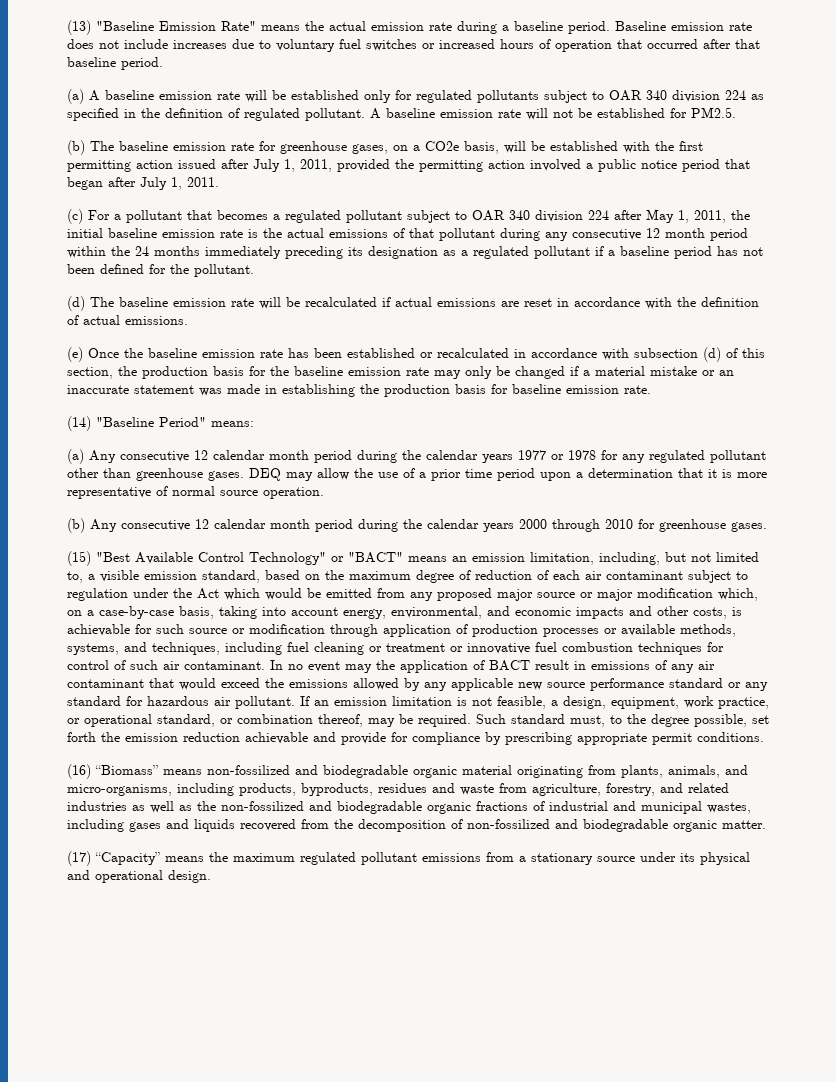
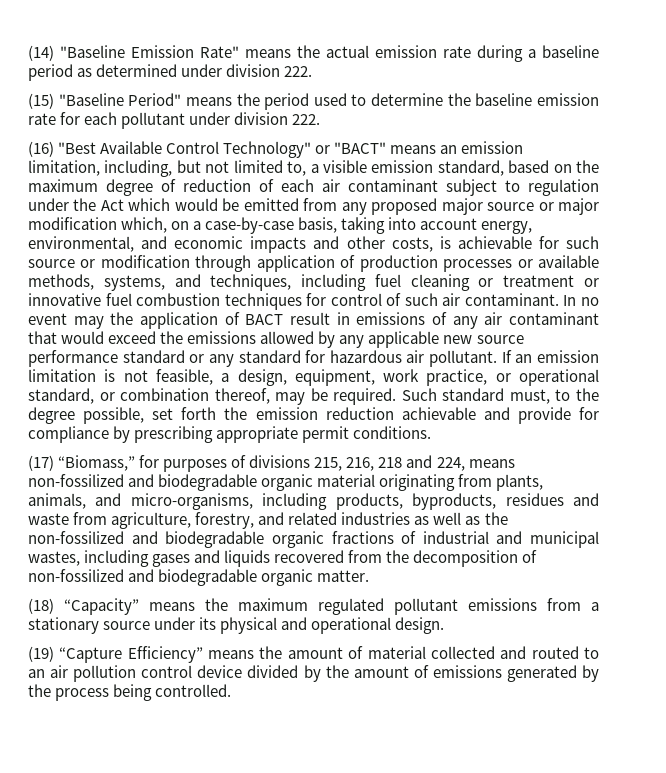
- (13) "Baseline Emission Rate" means the actual emission rate during a baseline period. Baseline emission rate does not include increases due to voluntary fuel switches or increased hours of operation that occurred after that baseline period.
- (a) A baseline emission rate will be established only for regulated pollutants subject to OAR 340 division 224 as specified in the definition of regulated pollutant. A baseline emission rate will not be established for PM2.5.
- (b) The baseline emission rate for greenhouse gases, on a CO2e basis, will be established with the first permitting action issued after July 1, 2011, provided the permitting action involved a public notice period that began after July 1, 2011.
- (c) For a pollutant that becomes a regulated pollutant subject to OAR 340 division 224 after May 1, 2011, the initial baseline emission rate is the actual emissions of that pollutant during any consecutive 12 month period within the 24 months immediately preceding its designation as a regulated pollutant if a baseline period has not been defined for the pollutant.
- (d) The baseline emission rate will be recalculated if actual emissions are reset in accordance with the definition of actual emissions.
- (e) Once the baseline emission rate has been established or recalculated in accordance with subsection (d) of this section, the production basis for the baseline emission rate may only be changed if a material mistake or an inaccurate statement was made in establishing the production basis for baseline emission rate.
- (14) "Baseline Period" means:
- (a) Any consecutive 12 calendar month period during the calendar years 1977 or 1978 for any regulated pollutant other than greenhouse gases. DEQ may allow the use of a prior time period upon a determination that it is more representative of normal source operation.
- (b) Any consecutive 12 calendar month period during the calendar years 2000 through 2010 for greenhouse gases.
- (15) "Best Available Control Technology" or "BACT" means an emission limitation, including, but not limited to, a visible emission standard, based on the maximum degree of reduction of each air contaminant subject to regulation under the Act which would be emitted from any proposed major source or major modification which, on a case-by-case basis, taking into account energy, environmental, and economic impacts and other costs, is achievable for such source or modification through application of production processes or available methods, systems, and techniques, including fuel cleaning or treatment or innovative fuel combustion techniques for control of such air contaminant.
+ (14) "Baseline Emission Rate" means the actual emission rate during a baseline period as determined under division 222.
+ (15) "Baseline Period" means the period used to determine the baseline emission rate for each pollutant under division 222.
+ (16) "Best Available Control Technology" or "BACT" means an emission limitation, including, but not limited to, a visible emission standard, based on the maximum degree of reduction of each air contaminant subject to regulation under the Act which would be emitted from any proposed major source or major modification which, on a case-by-case basis, taking into account energy, environmental, and economic impacts and other costs, is achievable for such source or modification through application of production processes or available methods, systems, and techniques, including fuel cleaning or treatment or innovative fuel combustion techniques for control of such air contaminant.
- (16) “Biomass” means non-fossilized and biodegradable organic material originating from plants, animals, and micro-organisms, including products, byproducts, residues and waste from agriculture, forestry, and related industries as well as the non-fossilized and biodegradable organic fractions of industrial and municipal wastes, including gases and liquids recovered from the decomposition of non-fossilized and biodegradable organic matter.
+ (17) “Biomass,” for purposes of divisions 215, 216, 218 and 224, means non-fossilized and biodegradable organic material originating from plants, animals, and micro-organisms, including products, byproducts, residues and waste from agriculture, forestry, and related industries as well as the non-fossilized and biodegradable organic fractions of industrial and municipal wastes, including gases and liquids recovered from the decomposition of non-fossilized and biodegradable organic matter.
- (17) “Capacity” means the maximum regulated pollutant emissions from a stationary source under its physical and operational design.
+ (18) “Capacity” means the maximum regulated pollutant emissions from a stationary source under its physical and operational design.
+ (19) “Capture Efficiency” means the amount of material collected and routed to an air pollution control device divided by the amount of emissions generated by the process being controlled.

